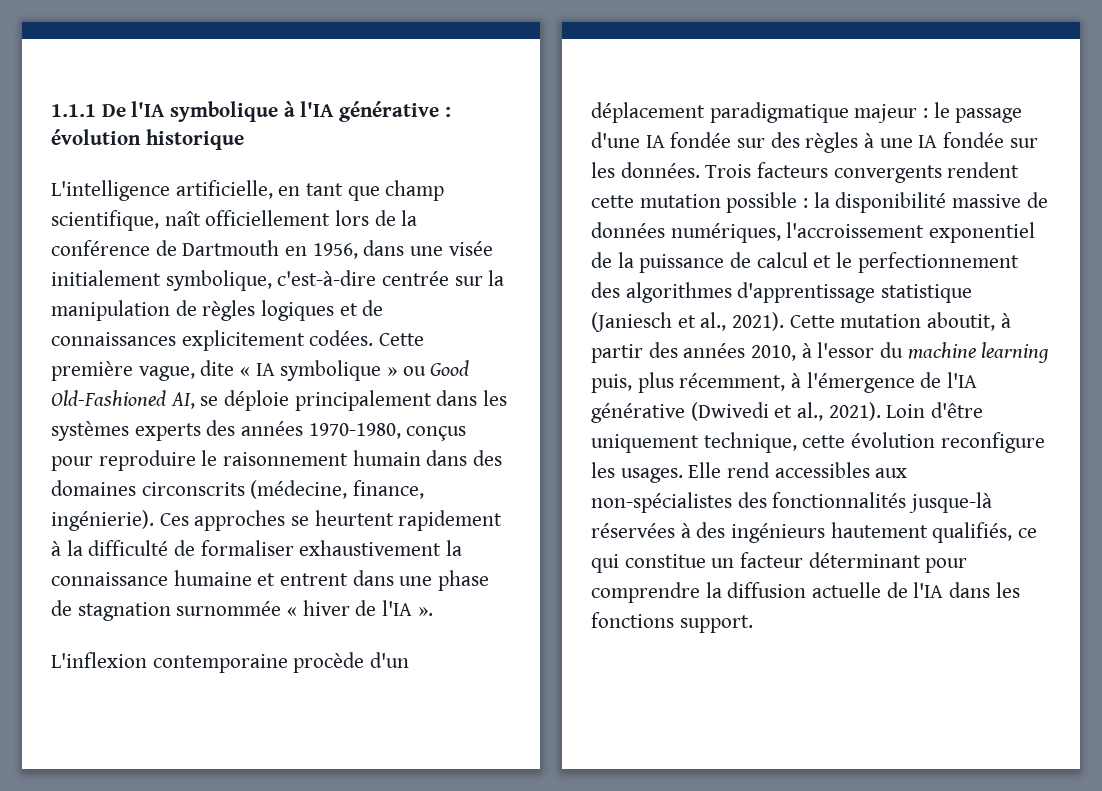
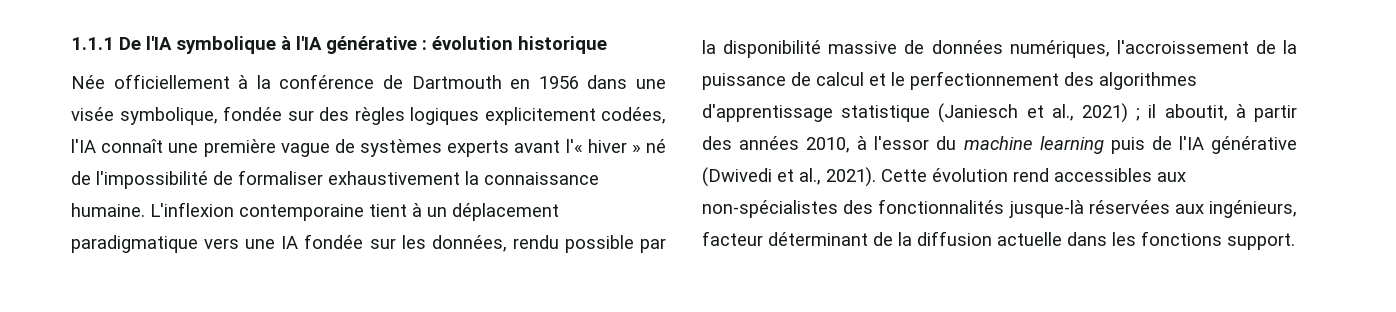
- L'intelligence artificielle, en tant que champ scientifique, naît officiellement lors de la conférence de Dartmouth en 1956, dans une visée initialement symbolique, c'est-à-dire centrée sur la manipulation de règles logiques et de connaissances explicitement codées. Cette première vague, dite « IA symbolique » ou Good Old-Fashioned AI, se déploie principalement dans les systèmes experts des années 1970-1980, conçus pour reproduire le raisonnement humain dans des domaines circonscrits (médecine, finance, ingénierie). Ces approches se heurtent rapidement à la difficulté de formaliser exhaustivement la connaissance humaine et entrent dans une phase de stagnation surnommée « hiver de l'IA ».
- L'inflexion contemporaine procède d'un déplacement paradigmatique majeur : le passage d'une IA fondée sur des règles à une IA fondée sur les données. Trois facteurs convergents rendent cette mutation possible : la disponibilité massive de données numériques, l'accroissement exponentiel de la puissance de calcul et le perfectionnement des algorithmes d'apprentissage statistique (Janiesch et al., 2021). Cette mutation aboutit, à partir des années 2010, à l'essor du machine learning puis, plus récemment, à l'émergence de l'IA générative (Dwivedi et al., 2021).
+ Née officiellement à la conférence de Dartmouth en 1956 dans une visée symbolique, fondée sur des règles logiques explicitement codées, l'IA connaît une première vague de systèmes experts avant l'« hiver » né de l'impossibilité de formaliser exhaustivement la connaissance humaine. L'inflexion contemporaine tient à un déplacement paradigmatique vers une IA fondée sur les données, rendu possible par la disponibilité massive de données numériques, l'accroissement de la puissance de calcul et le perfectionnement des algorithmes d'apprentissage statistique (Janiesch et al., 2021) ; il aboutit, à partir des années 2010, à l'essor du machine learning puis de l'IA générative (Dwivedi et al., 2021).
- Loin d'être uniquement technique, cette évolution reconfigure les usages. Elle rend accessibles aux non-spécialistes des fonctionnalités jusque-là réservées à des ingénieurs hautement qualifiés, ce qui constitue un facteur déterminant pour comprendre la diffusion actuelle de l'IA dans les fonctions support.
+ Cette évolution rend accessibles aux non-spécialistes des fonctionnalités jusque-là réservées aux ingénieurs, facteur déterminant de la diffusion actuelle dans les fonctions support.

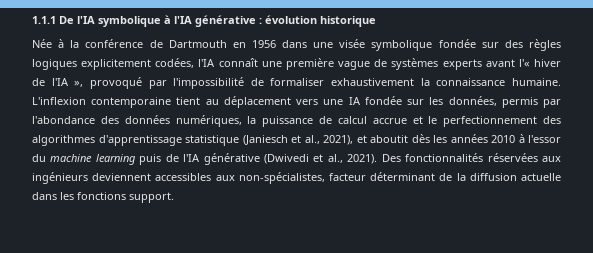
- Née officiellement à la conférence de Dartmouth en 1956 dans une visée symbolique, fondée sur des règles logiques explicitement codées, l'IA connaît une première vague de systèmes experts avant l'« hiver » né de l'impossibilité de formaliser exhaustivement la connaissance humaine.
+ Née à la conférence de Dartmouth en 1956 dans une visée symbolique fondée sur des règles logiques explicitement codées, l'IA connaît une première vague de systèmes experts avant l'« hiver de l'IA », provoqué par l'impossibilité de formaliser exhaustivement la connaissance humaine.
- L'inflexion contemporaine tient à un déplacement paradigmatique vers une IA fondée sur les données, rendu possible par la disponibilité massive de données numériques, l'accroissement de la puissance de calcul et le perfectionnement des algorithmes d'apprentissage statistique (Janiesch et al., 2021) ; il aboutit, à partir des années 2010, à l'essor du machine learning puis de l'IA générative (Dwivedi et al., 2021).
+ L'inflexion contemporaine tient au déplacement vers une IA fondée sur les données, permis par l'abondance des données numériques, la puissance de calcul accrue et le perfectionnement des algorithmes d'apprentissage statistique (Janiesch et al., 2021), et aboutit dès les années 2010 à l'essor du machine learning puis de l'IA générative (Dwivedi et al., 2021).
- Cette évolution rend accessibles aux non-spécialistes des fonctionnalités jusque-là réservées aux ingénieurs, facteur déterminant de la diffusion actuelle dans les fonctions support.
+ Des fonctionnalités réservées aux ingénieurs deviennent accessibles aux non-spécialistes, facteur déterminant de la diffusion actuelle dans les fonctions support.

